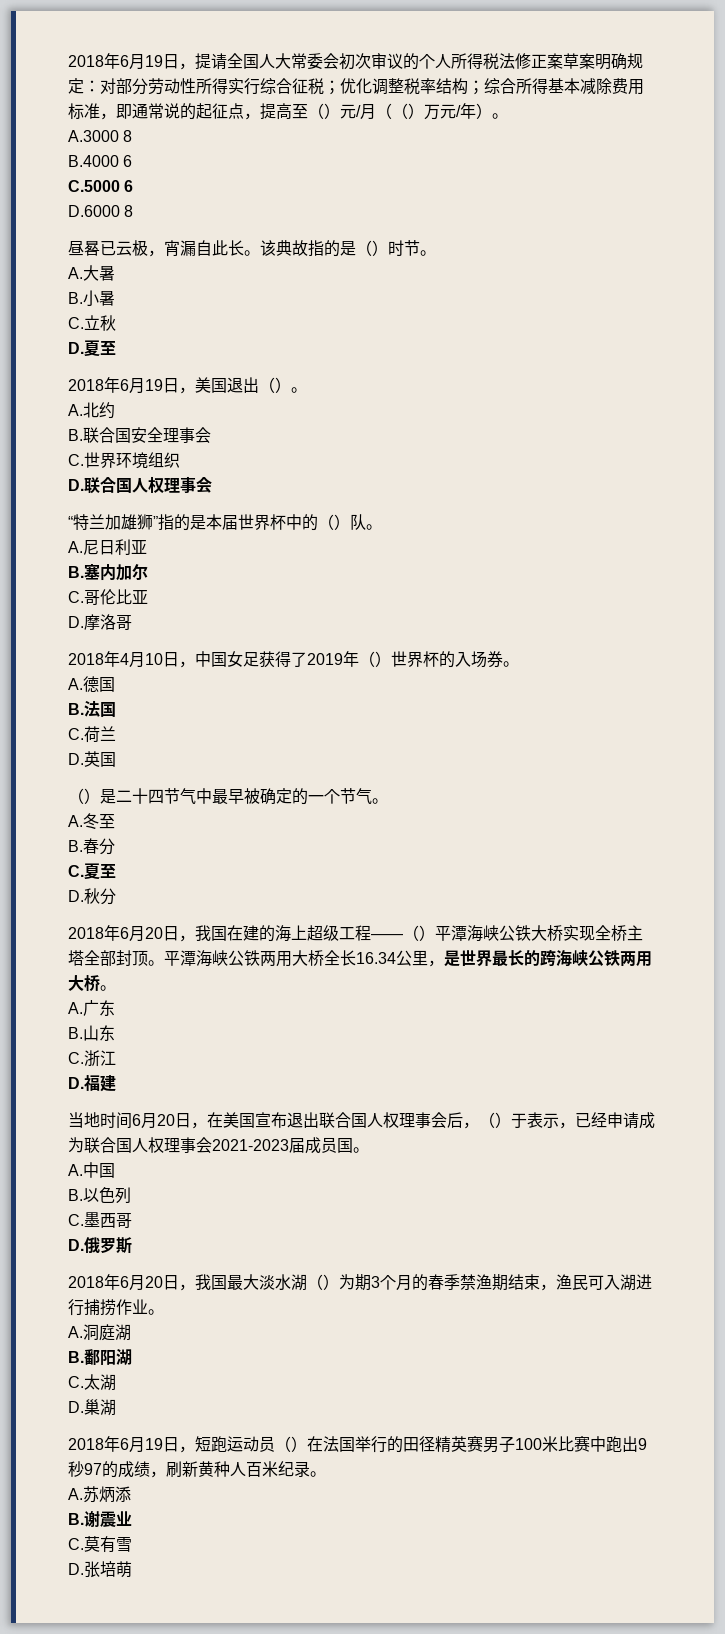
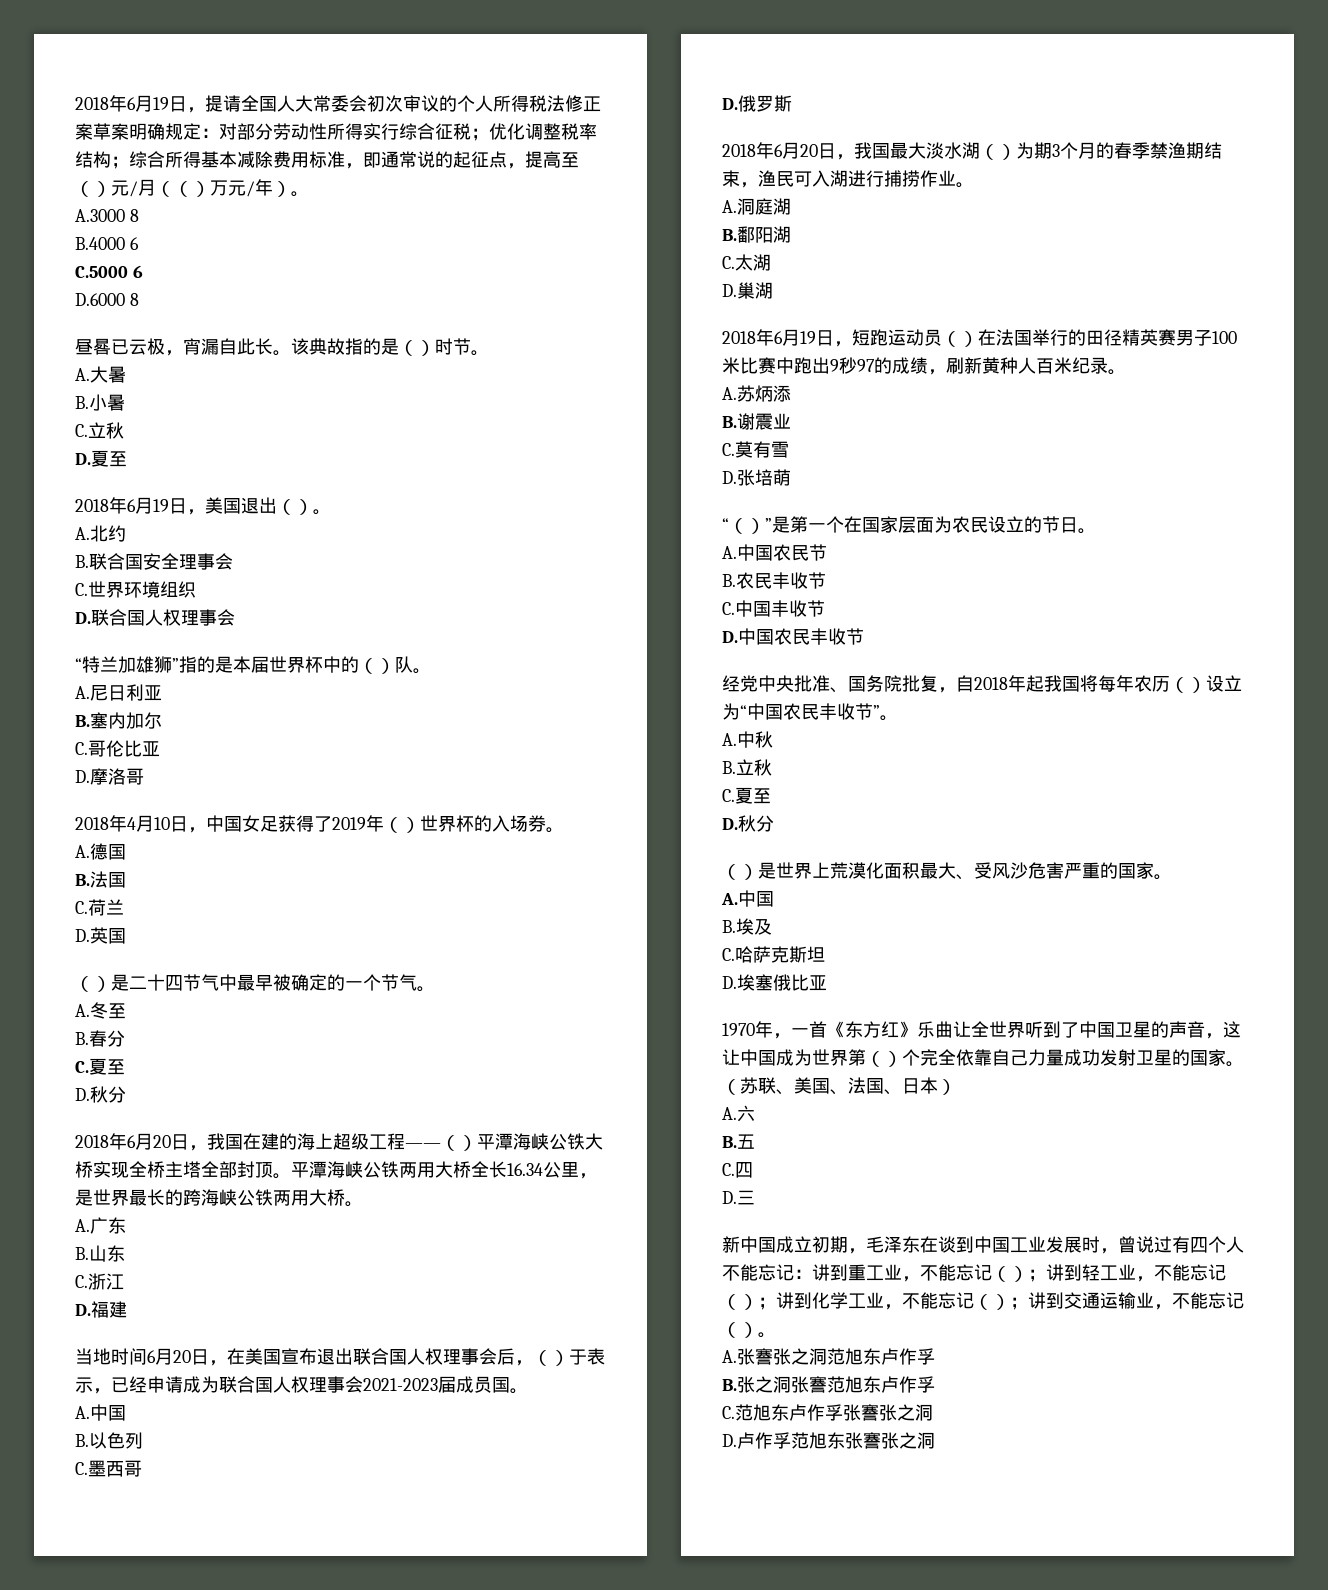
+ “（）”是第一个在国家层面为农民设立的节日。
+ A.中国农民节
+ B.农民丰收节
+ C.中国丰收节
+ D.中国农民丰收节
+ 经党中央批准、国务院批复，自2018年起我国将每年农历（）设立为“中国农民丰收节”。
+ A.中秋
+ B.立秋
+ C.夏至
+ D.秋分
+ （）是世界上荒漠化面积最大、受风沙危害严重的国家。
+ A.中国
+ B.埃及
+ C.哈萨克斯坦
+ D.埃塞俄比亚
+ 1970年，一首《东方红》乐曲让全世界听到了中国卫星的声音，这让中国成为世界第（）个完全依靠自己力量成功发射卫星的国家。（苏联、美国、法国、日本）
+ A.六
+ B.五
+ C.四
+ D.三
+ 新中国成立初期，毛泽东在谈到中国工业发展时，曾说过有四个人不能忘记：讲到重工业，不能忘记（）；讲到轻工业，不能忘记（）；讲到化学工业，不能忘记（）；讲到交通运输业，不能忘记（）。
+ A.张謇张之洞范旭东卢作孚
+ B.张之洞张謇范旭东卢作孚
+ C.范旭东卢作孚张謇张之洞
+ D.卢作孚范旭东张謇张之洞

